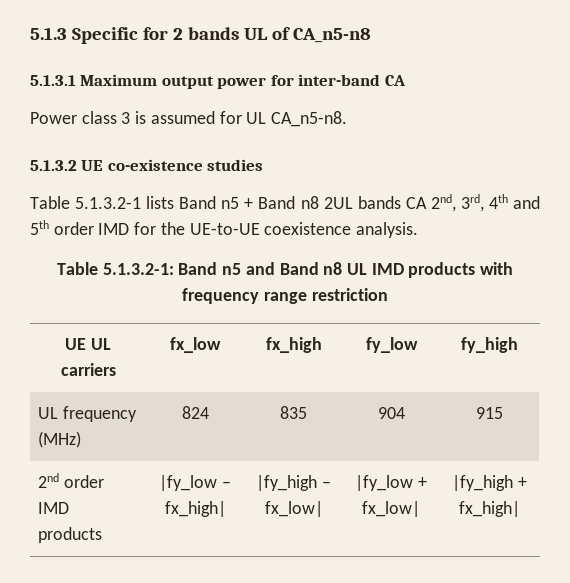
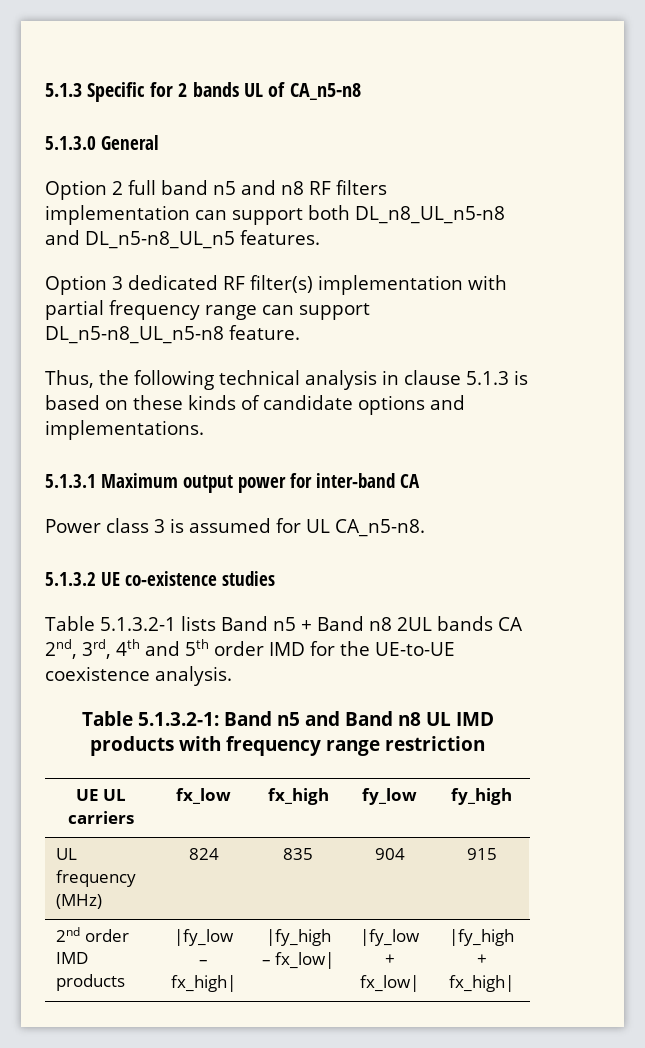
+ 5.1.3.0 General
+ Option 2 full band n5 and n8 RF filters implementation can support both DL_n8_UL_n5-n8 and DL_n5-n8_UL_n5 features.
+ Option 3 dedicated RF filter(s) implementation with partial frequency range can support DL_n5-n8_UL_n5-n8 feature.
+ Thus, the following technical analysis in clause 5.1.3 is based on these kinds of candidate options and implementations.

